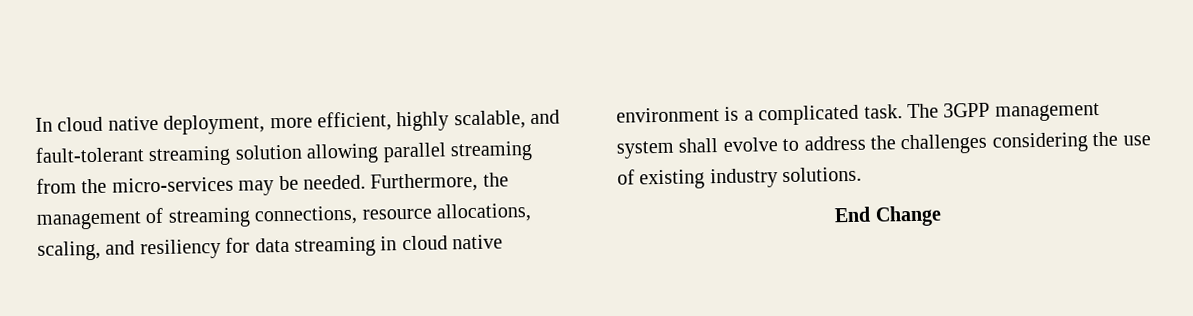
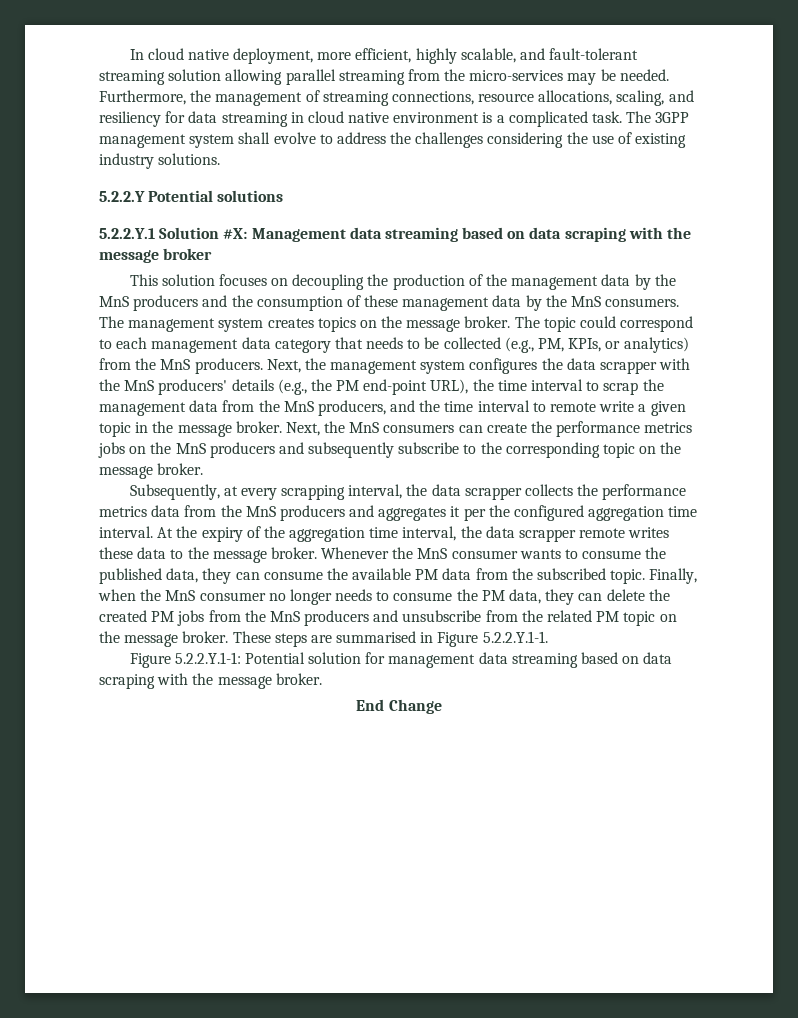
+ 5.2.2.Y Potential solutions
+ 5.2.2.Y.1 Solution #X: Management data streaming based on data scraping with the message broker
+ This solution focuses on decoupling the production of the management data by the MnS producers and the consumption of these management data by the MnS consumers. The management system creates topics on the message broker. The topic could correspond to each management data category that needs to be collected (e.g., PM, KPIs, or analytics) from the MnS producers. Next, the management system configures the data scrapper with the MnS producers' details (e.g., the PM end-point URL), the time interval to scrap the management data from the MnS producers, and the time interval to remote write a given topic in the message broker. Next, the MnS consumers can create the performance metrics jobs on the MnS producers and subsequently subscribe to the corresponding topic on the message broker.
+ Subsequently, at every scrapping interval, the data scrapper collects the performance metrics data from the MnS producers and aggregates it per the configured aggregation time interval. At the expiry of the aggregation time interval, the data scrapper remote writes these data to the message broker. Whenever the MnS consumer wants to consume the published data, they can consume the available PM data from the subscribed topic. Finally, when the MnS consumer no longer needs to consume the PM data, they can delete the created PM jobs from the MnS producers and unsubscribe from the related PM topic on the message broker. These steps are summarised in Figure 5.2.2.Y.1-1.
+ Figure 5.2.2.Y.1-1: Potential solution for management data streaming based on data scraping with the message broker.

